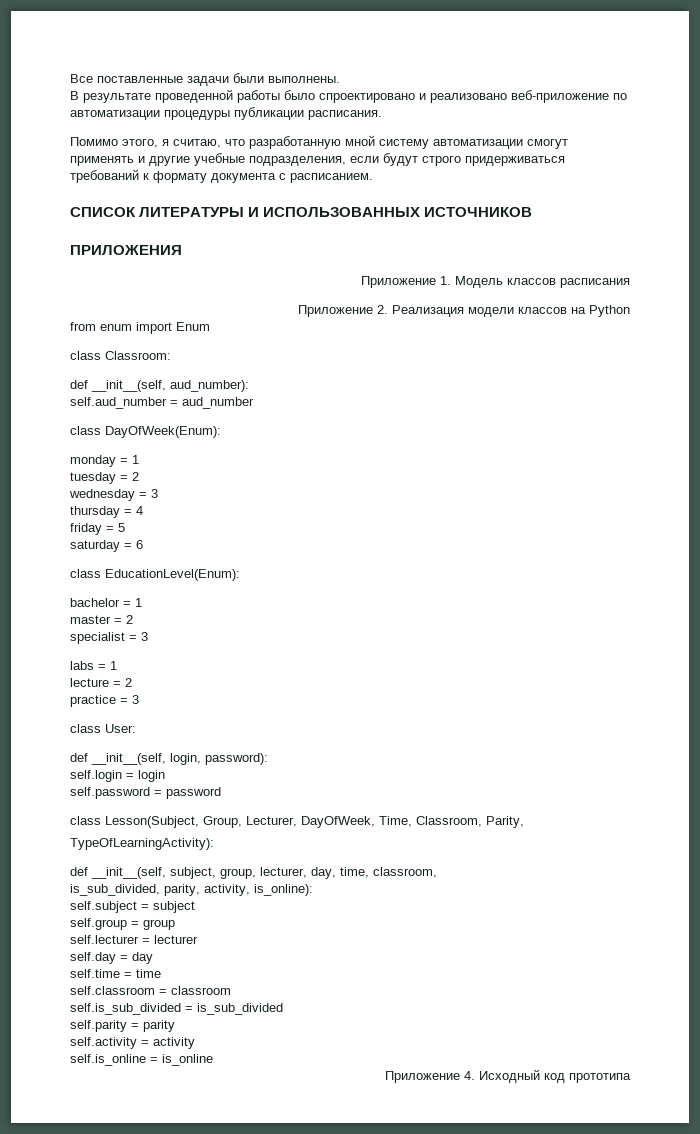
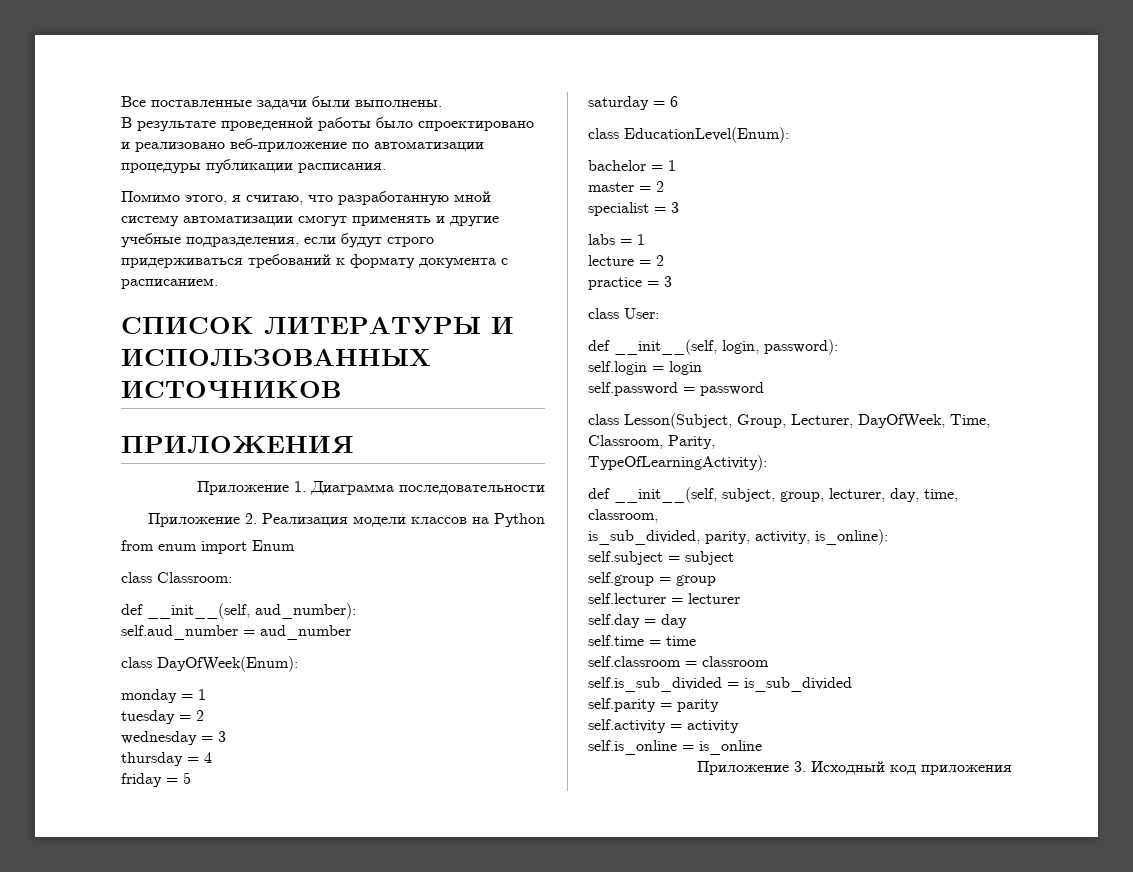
- Приложение 1. Модель классов расписания
+ Приложение 1. Диаграмма последовательности
- Приложение 4. Исходный код прототипа
+ Приложение 3. Исходный код приложения

